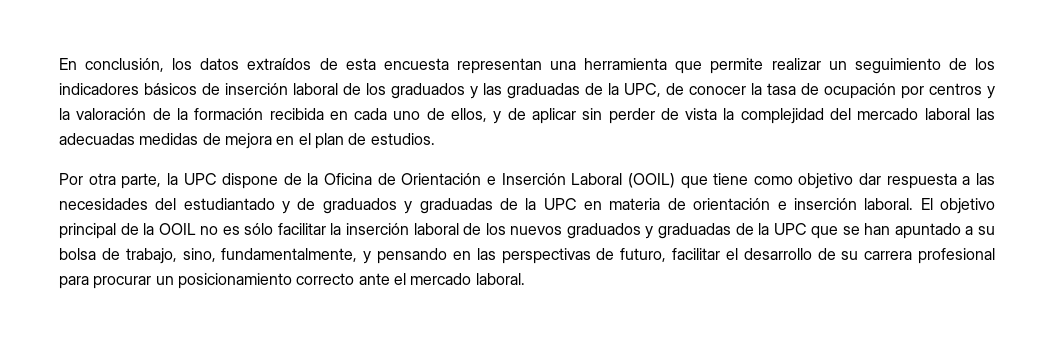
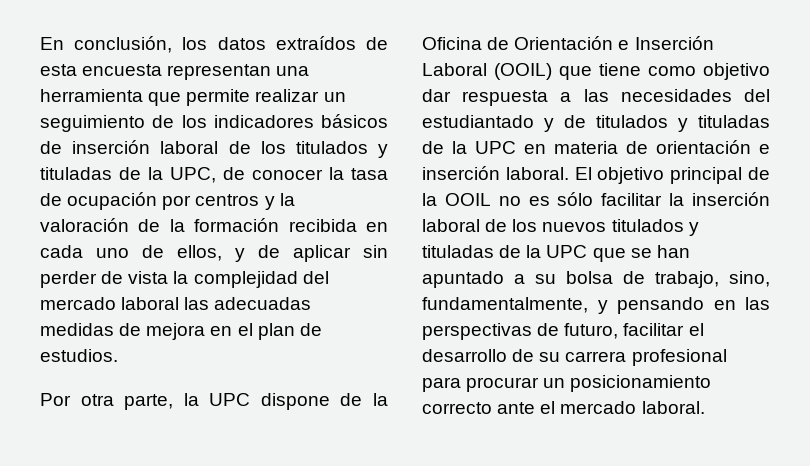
- En conclusión, los datos extraídos de esta encuesta representan una herramienta que permite realizar un seguimiento de los indicadores básicos de inserción laboral de los graduados y las graduadas de la UPC, de conocer la tasa de ocupación por centros y la valoración de la formación recibida en cada uno de ellos, y de aplicar sin perder de vista la complejidad del mercado laboral las adecuadas medidas de mejora en el plan de estudios.
+ En conclusión, los datos extraídos de esta encuesta representan una herramienta que permite realizar un seguimiento de los indicadores básicos de inserción laboral de los titulados y tituladas de la UPC, de conocer la tasa de ocupación por centros y la valoración de la formación recibida en cada uno de ellos, y de aplicar sin perder de vista la complejidad del mercado laboral las adecuadas medidas de mejora en el plan de estudios.
- Por otra parte, la UPC dispone de la Oficina de Orientación e Inserción Laboral (OOIL) que tiene como objetivo dar respuesta a las necesidades del estudiantado y de graduados y graduadas de la UPC en materia de orientación e inserción laboral.
+ Por otra parte, la UPC dispone de la Oficina de Orientación e Inserción Laboral (OOIL) que tiene como objetivo dar respuesta a las necesidades del estudiantado y de titulados y tituladas de la UPC en materia de orientación e inserción laboral.
- El objetivo principal de la OOIL no es sólo facilitar la inserción laboral de los nuevos graduados y graduadas de la UPC que se han apuntado a su bolsa de trabajo, sino, fundamentalmente, y pensando en las perspectivas de futuro, facilitar el desarrollo de su carrera profesional para procurar un posicionamiento correcto ante el mercado laboral.
+ El objetivo principal de la OOIL no es sólo facilitar la inserción laboral de los nuevos titulados y tituladas de la UPC que se han apuntado a su bolsa de trabajo, sino, fundamentalmente, y pensando en las perspectivas de futuro, facilitar el desarrollo de su carrera profesional para procurar un posicionamiento correcto ante el mercado laboral.

